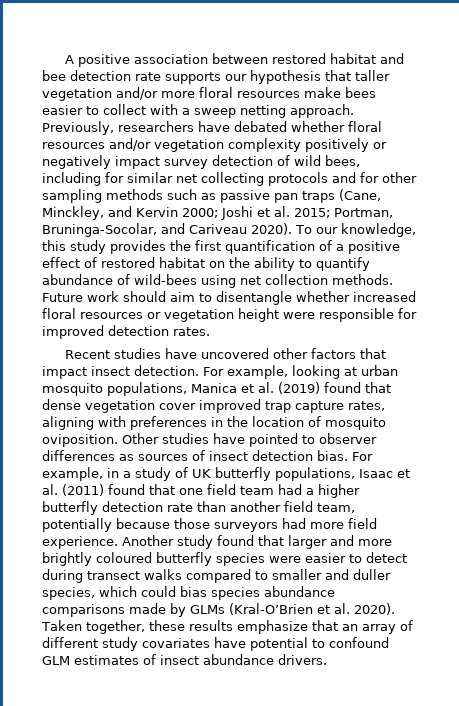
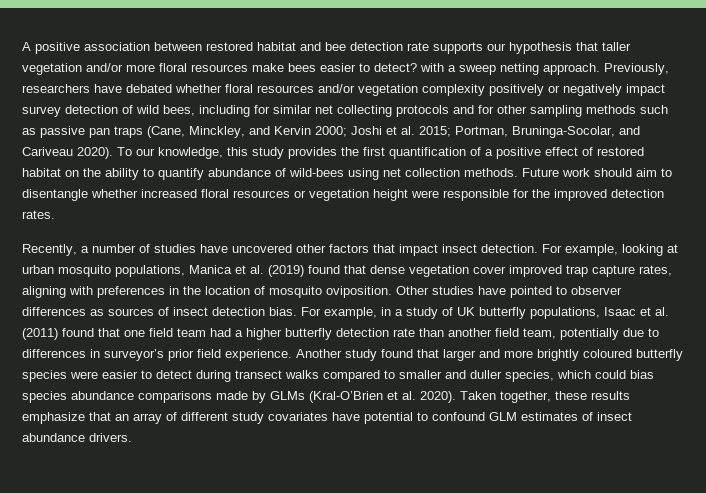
- A positive association between restored habitat and bee detection rate supports our hypothesis that taller vegetation and/or more floral resources make bees easier to collect with a sweep netting approach.
+ A positive association between restored habitat and bee detection rate supports our hypothesis that taller vegetation and/or more floral resources make bees easier to detect? with a sweep netting approach.
- Future work should aim to disentangle whether increased floral resources or vegetation height were responsible for improved detection rates.
+ Future work should aim to disentangle whether increased floral resources or vegetation height were responsible for the improved detection rates.
- Recent studies have uncovered other factors that impact insect detection.
+ Recently, a number of studies have uncovered other factors that impact insect detection.
- For example, in a study of UK butterfly populations, Isaac et al. (2011) found that one field team had a higher butterfly detection rate than another field team, potentially because those surveyors had more field experience.
+ For example, in a study of UK butterfly populations, Isaac et al. (2011) found that one field team had a higher butterfly detection rate than another field team, potentially due to differences in surveyor’s prior field experience.

